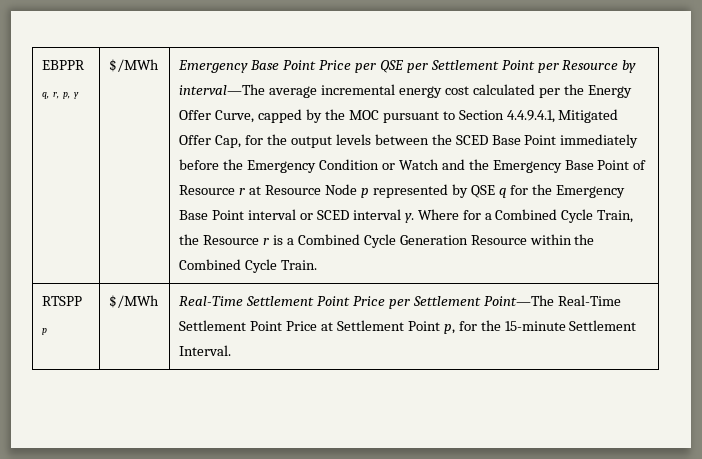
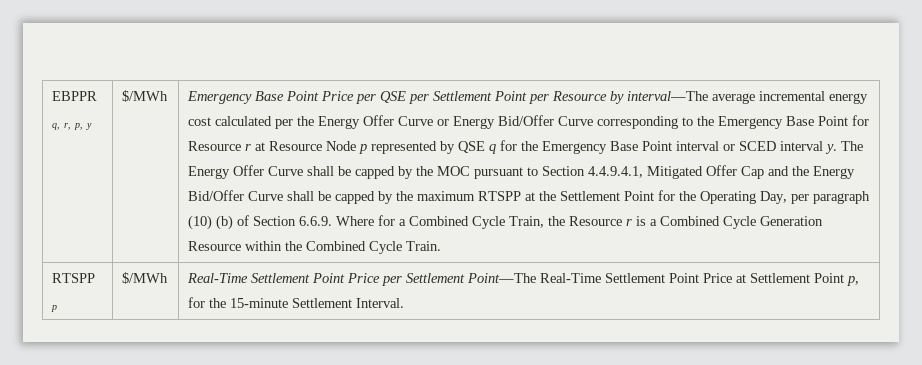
- Emergency Base Point Price per QSE per Settlement Point per Resource by interval—The average incremental energy cost calculated per the Energy Offer Curve, capped by the MOC pursuant to Section 4.4.9.4.1, Mitigated Offer Cap, for the output levels between the SCED Base Point immediately before the Emergency Condition or Watch and the Emergency Base Point of Resource r at Resource Node p represented by QSE q for the Emergency Base Point interval or SCED interval y.
+ Emergency Base Point Price per QSE per Settlement Point per Resource by interval—The average incremental energy cost calculated per the Energy Offer Curve or Energy Bid/Offer Curve corresponding to the Emergency Base Point for Resource r at Resource Node p represented by QSE q for the Emergency Base Point interval or SCED interval y.
- Where for a Combined Cycle Train, the Resource r is a Combined Cycle Generation Resource within the Combined Cycle Train.
+ The Energy Offer Curve shall be capped by the MOC pursuant to Section 4.4.9.4.1, Mitigated Offer Cap and the Energy Bid/Offer Curve shall be capped by the maximum RTSPP at the Settlement Point for the Operating Day, per paragraph (10) (b) of Section 6.6.9. Where for a Combined Cycle Train, the Resource r is a Combined Cycle Generation Resource within the Combined Cycle Train.

